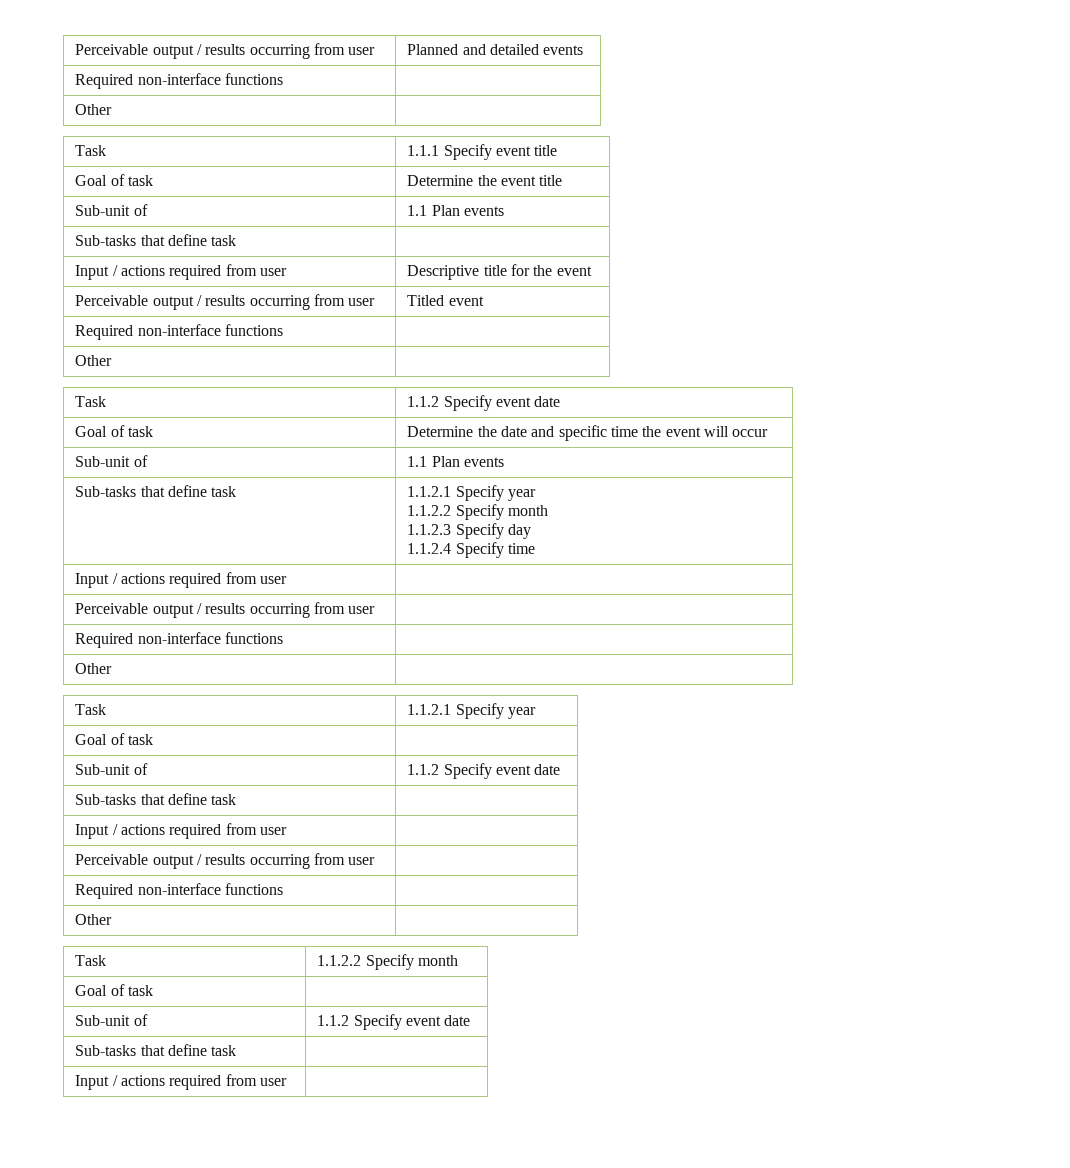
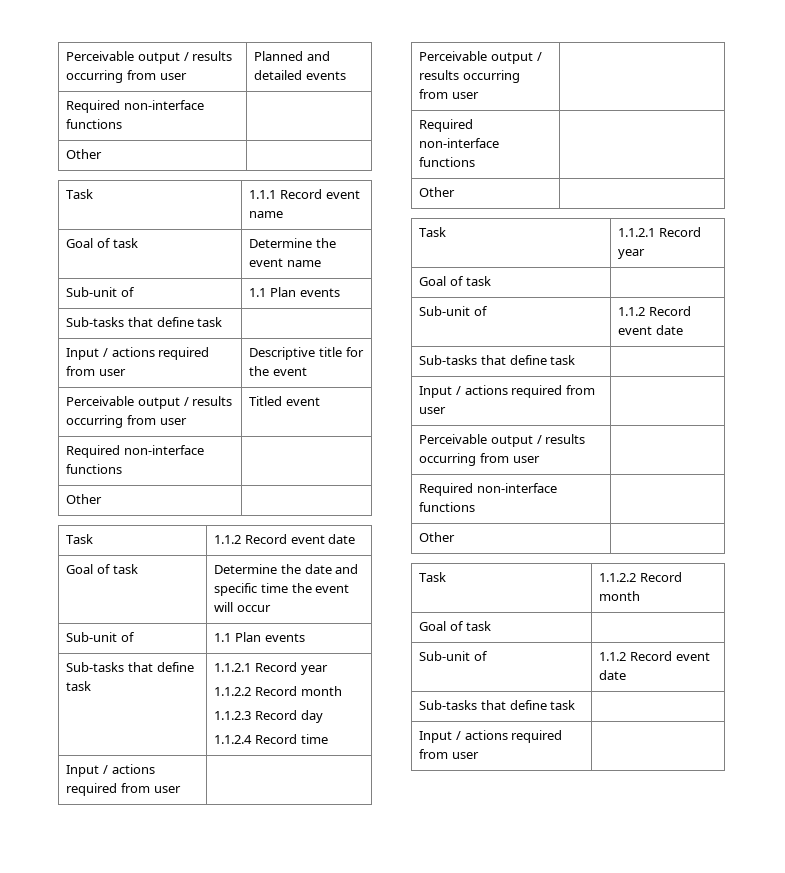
- Task | 1.1.1 Specify event title
+ Task | 1.1.1 Record event name
- Goal of task | Determine the event title
+ Goal of task | Determine the event name
- Task | 1.1.2 Specify event date
+ Task | 1.1.2 Record event date
- Sub-tasks that define task | 1.1.2.1 Specify year
- 1.1.2.2 Specify month
- 1.1.2.3 Specify day
- 1.1.2.4 Specify time
+ Sub-tasks that define task | 1.1.2.1 Record year
+ 1.1.2.2 Record month
+ 1.1.2.3 Record day
+ 1.1.2.4 Record time
- Task | 1.1.2.1 Specify year
+ Task | 1.1.2.1 Record year
  Goal of task |
- Sub-unit of | 1.1.2 Specify event date
+ Sub-unit of | 1.1.2 Record event date
- Task | 1.1.2.2 Specify month
+ Task | 1.1.2.2 Record month
  Goal of task |
- Sub-unit of | 1.1.2 Specify event date
+ Sub-unit of | 1.1.2 Record event date

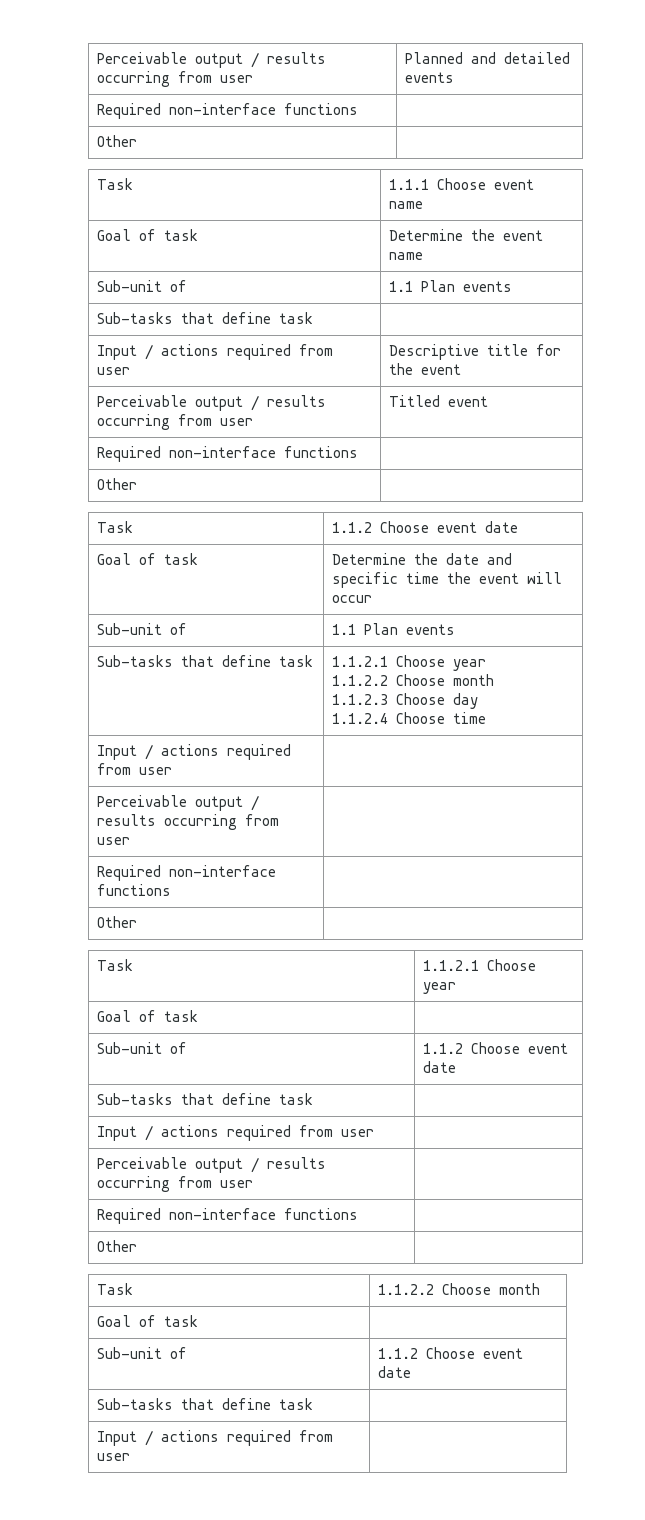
- Task | 1.1.1 Record event name
+ Task | 1.1.1 Choose event name
- Task | 1.1.2 Record event date
+ Task | 1.1.2 Choose event date
- Sub-tasks that define task | 1.1.2.1 Record year
- 1.1.2.2 Record month
- 1.1.2.3 Record day
- 1.1.2.4 Record time
+ Sub-tasks that define task | 1.1.2.1 Choose year
+ 1.1.2.2 Choose month
+ 1.1.2.3 Choose day
+ 1.1.2.4 Choose time
- Task | 1.1.2.1 Record year
+ Task | 1.1.2.1 Choose year
  Goal of task |
- Sub-unit of | 1.1.2 Record event date
+ Sub-unit of | 1.1.2 Choose event date
- Task | 1.1.2.2 Record month
+ Task | 1.1.2.2 Choose month
  Goal of task |
- Sub-unit of | 1.1.2 Record event date
+ Sub-unit of | 1.1.2 Choose event date

